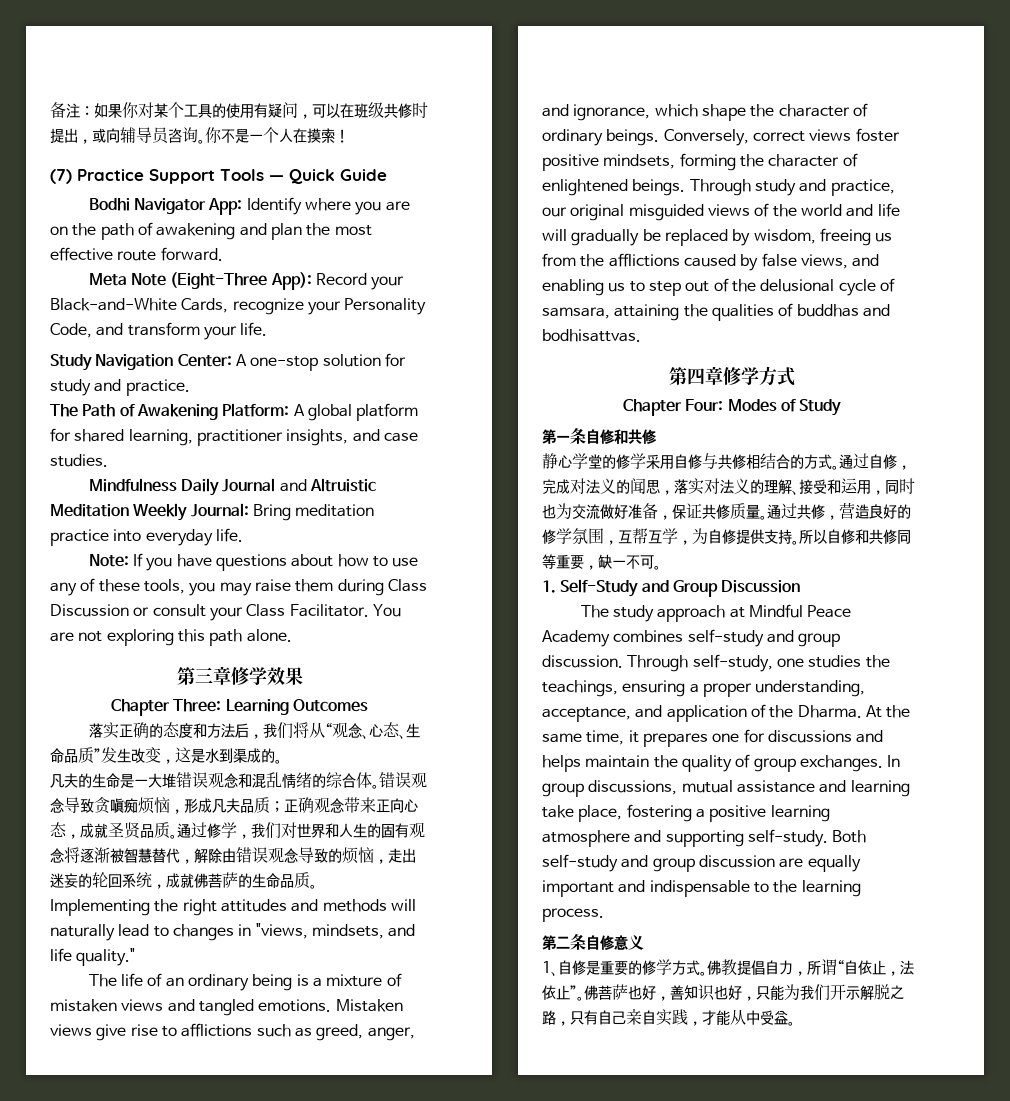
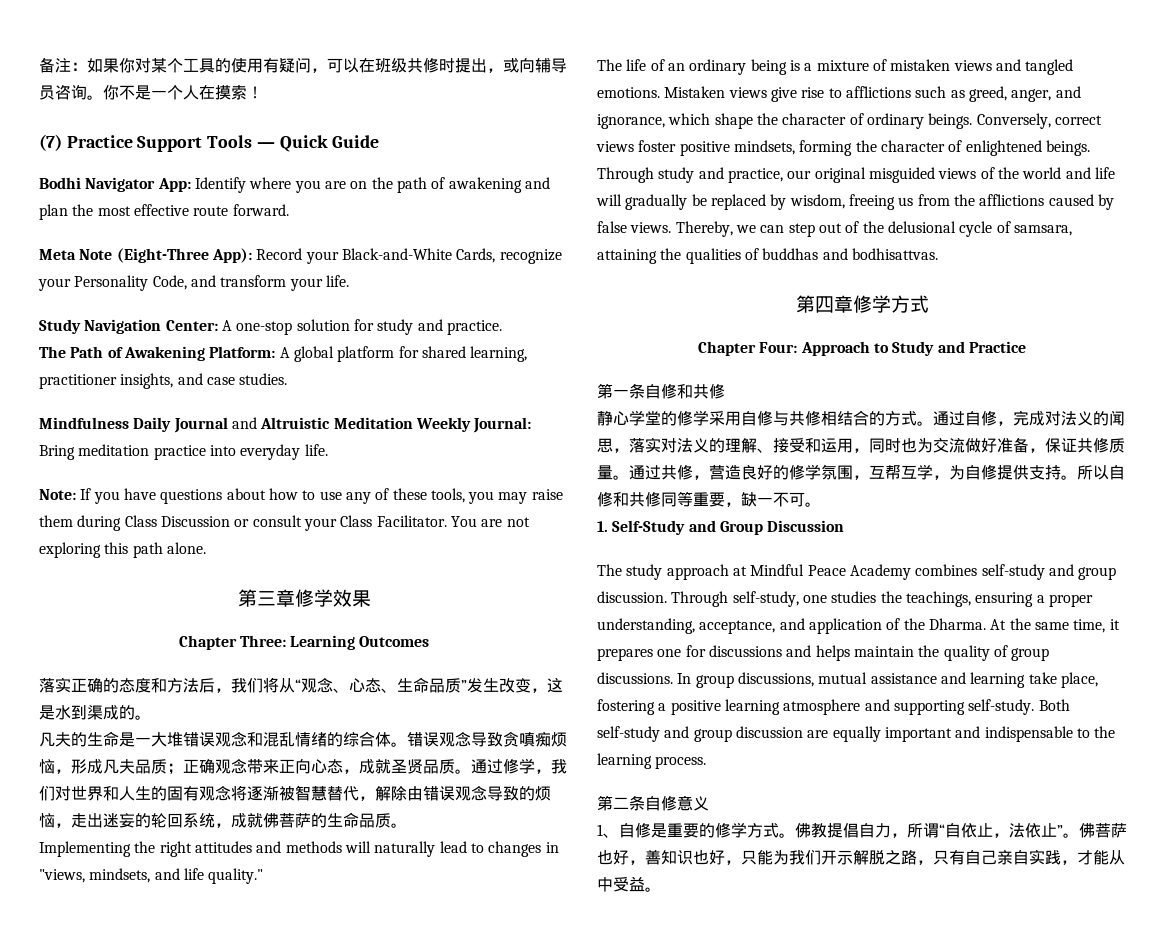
- Through study and practice, our original misguided views of the world and life will gradually be replaced by wisdom, freeing us from the afflictions caused by false views, and enabling us to step out of the delusional cycle of samsara, attaining the qualities of buddhas and bodhisattvas.
+ Through study and practice, our original misguided views of the world and life will gradually be replaced by wisdom, freeing us from the afflictions caused by false views. Thereby, we can step out of the delusional cycle of samsara, attaining the qualities of buddhas and bodhisattvas.
- Chapter Four: Modes of Study
+ Chapter Four: Approach to Study and Practice
- At the same time, it prepares one for discussions and helps maintain the quality of group exchanges.
+ At the same time, it prepares one for discussions and helps maintain the quality of group discussions.

